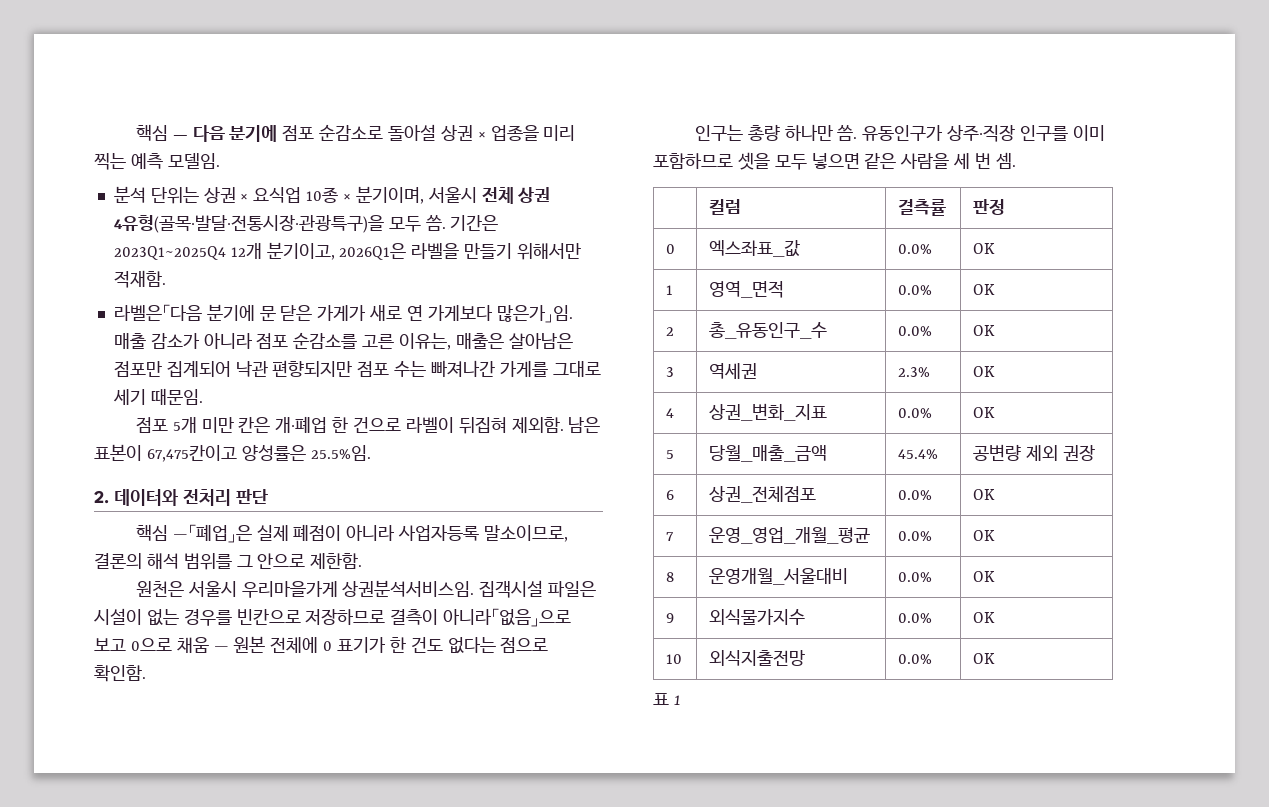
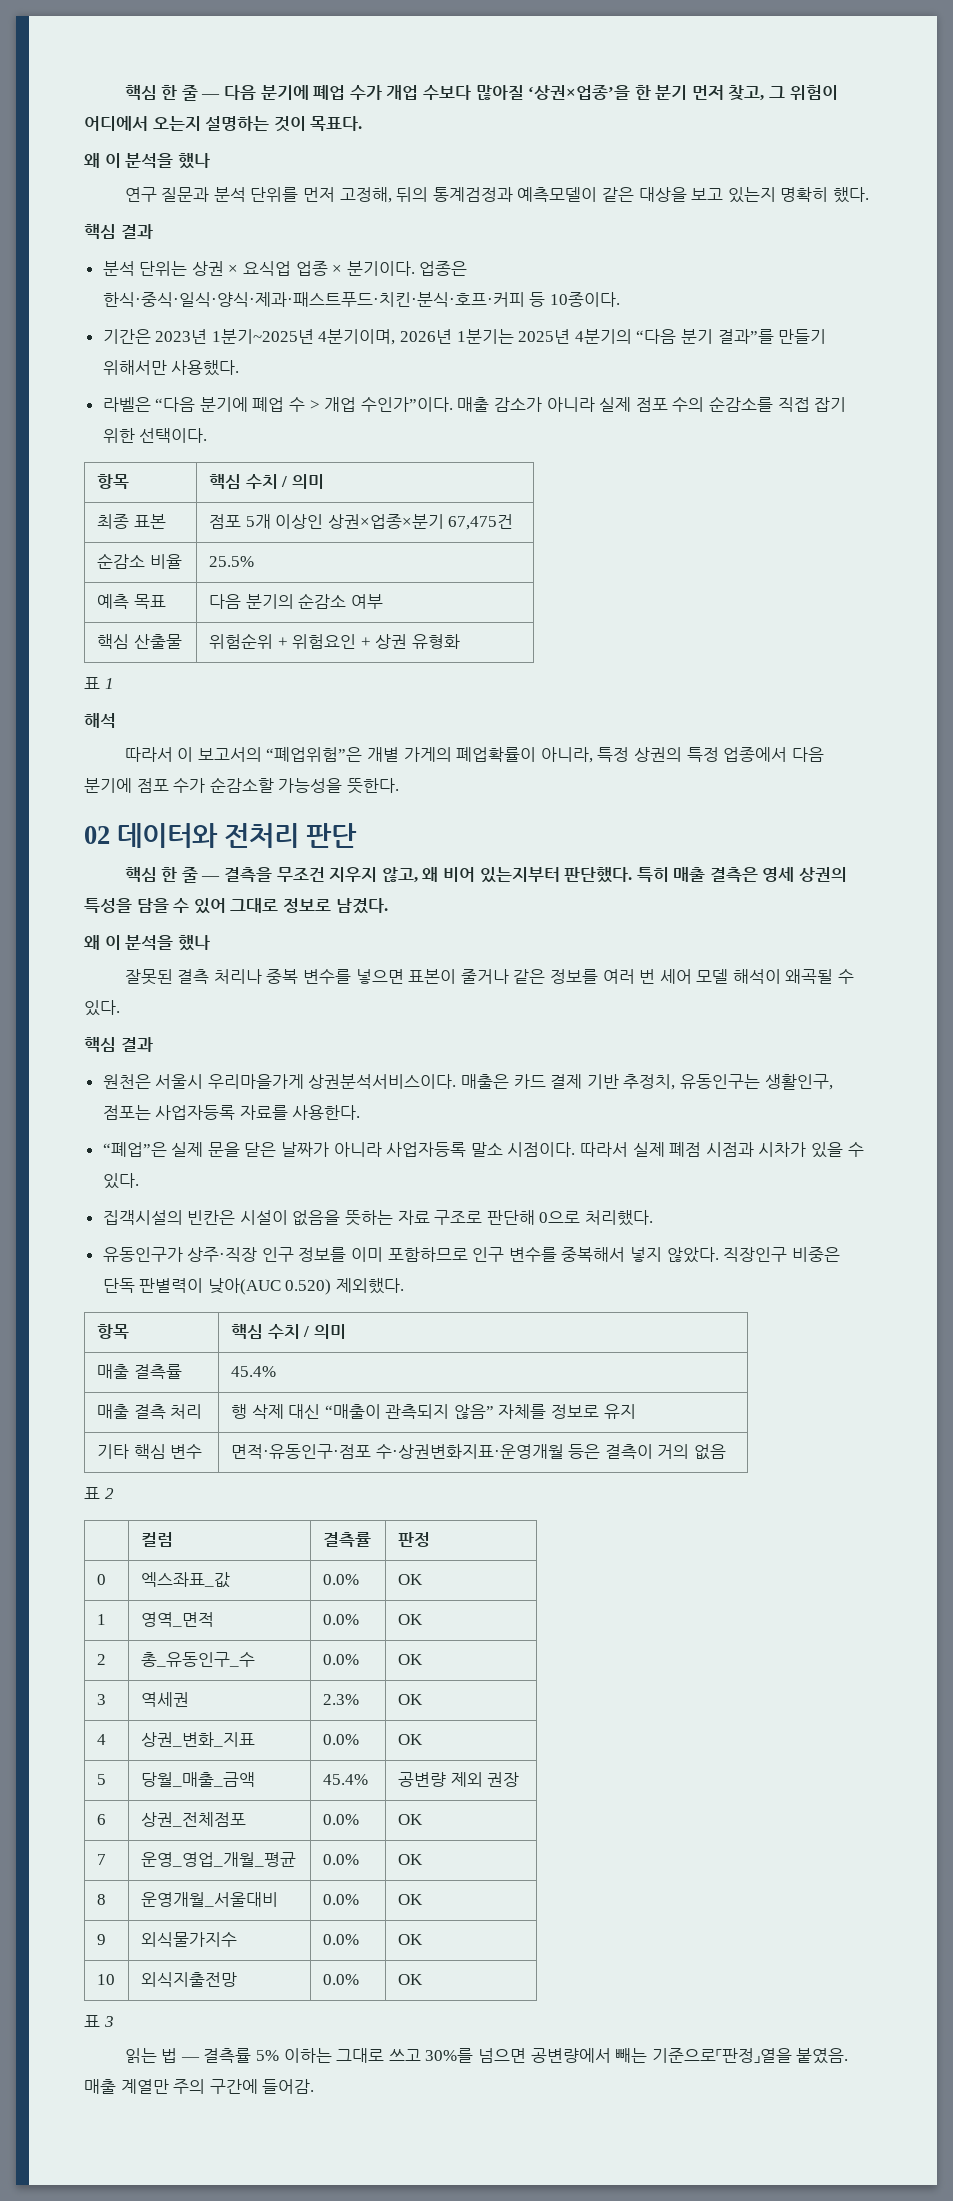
- 핵심 — 다음 분기에 점포 순감소로 돌아설 상권 × 업종을 미리 찍는 예측 모델임.
+ 핵심 한 줄 — 다음 분기에 폐업 수가 개업 수보다 많아질 ‘상권×업종’을 한 분기 먼저 찾고, 그 위험이 어디에서 오는지 설명하는 것이 목표다.
+ 왜 이 분석을 했나
+ 연구 질문과 분석 단위를 먼저 고정해, 뒤의 통계검정과 예측모델이 같은 대상을 보고 있는지 명확히 했다.
+ 핵심 결과
- 분석 단위는 상권 × 요식업 10종 × 분기이며, 서울시 전체 상권 4유형(골목·발달·전통시장·관광특구)을 모두 씀. 기간은 2023Q1~2025Q4 12개 분기이고, 2026Q1은 라벨을 만들기 위해서만 적재함.
+ 분석 단위는 상권 × 요식업 업종 × 분기이다. 업종은 한식·중식·일식·양식·제과·패스트푸드·치킨·분식·호프·커피 등 10종이다.
+ 기간은 2023년 1분기~2025년 4분기이며, 2026년 1분기는 2025년 4분기의 “다음 분기 결과”를 만들기 위해서만 사용했다.
- 라벨은「다음 분기에 문 닫은 가게가 새로 연 가게보다 많은가」임. 매출 감소가 아니라 점포 순감소를 고른 이유는, 매출은 살아남은 점포만 집계되어 낙관 편향되지만 점포 수는 빠져나간 가게를 그대로 세기 때문임.
- 점포 5개 미만 칸은 개·폐업 한 건으로 라벨이 뒤집혀 제외함. 남은 표본이 67,475칸이고 양성률은 25.5%임.
- 2. 데이터와 전처리 판단
- 핵심 —「폐업」은 실제 폐점이 아니라 사업자등록 말소이므로, 결론의 해석 범위를 그 안으로 제한함.
- 원천은 서울시 우리마을가게 상권분석서비스임. 집객시설 파일은 시설이 없는 경우를 빈칸으로 저장하므로 결측이 아니라「없음」으로 보고 0으로 채움 — 원본 전체에 0 표기가 한 건도 없다는 점으로 확인함.
- 인구는 총량 하나만 씀. 유동인구가 상주·직장 인구를 이미 포함하므로 셋을 모두 넣으면 같은 사람을 세 번 셈.
+ 라벨은 “다음 분기에 폐업 수 > 개업 수인가”이다. 매출 감소가 아니라 실제 점포 수의 순감소를 직접 잡기 위한 선택이다.
+ 항목 | 핵심 수치 / 의미
+ 최종 표본 | 점포 5개 이상인 상권×업종×분기 67,475건
+ 순감소 비율 | 25.5%
+ 예측 목표 | 다음 분기의 순감소 여부
+ 핵심 산출물 | 위험순위 + 위험요인 + 상권 유형화
+ 표 1
+ 해석
+ 따라서 이 보고서의 “폐업위험”은 개별 가게의 폐업확률이 아니라, 특정 상권의 특정 업종에서 다음 분기에 점포 수가 순감소할 가능성을 뜻한다.
+ 02 데이터와 전처리 판단
+ 핵심 한 줄 — 결측을 무조건 지우지 않고, 왜 비어 있는지부터 판단했다. 특히 매출 결측은 영세 상권의 특성을 담을 수 있어 그대로 정보로 남겼다.
+ 왜 이 분석을 했나
+ 잘못된 결측 처리나 중복 변수를 넣으면 표본이 줄거나 같은 정보를 여러 번 세어 모델 해석이 왜곡될 수 있다.
+ 핵심 결과
+ 원천은 서울시 우리마을가게 상권분석서비스이다. 매출은 카드 결제 기반 추정치, 유동인구는 생활인구, 점포는 사업자등록 자료를 사용한다.
+ “폐업”은 실제 문을 닫은 날짜가 아니라 사업자등록 말소 시점이다. 따라서 실제 폐점 시점과 시차가 있을 수 있다.
+ 집객시설의 빈칸은 시설이 없음을 뜻하는 자료 구조로 판단해 0으로 처리했다.
+ 유동인구가 상주·직장 인구 정보를 이미 포함하므로 인구 변수를 중복해서 넣지 않았다. 직장인구 비중은 단독 판별력이 낮아(AUC 0.520) 제외했다.
+ 항목 | 핵심 수치 / 의미
+ 매출 결측률 | 45.4%
+ 매출 결측 처리 | 행 삭제 대신 “매출이 관측되지 않음” 자체를 정보로 유지
+ 기타 핵심 변수 | 면적·유동인구·점포 수·상권변화지표·운영개월 등은 결측이 거의 없음
+ 표 2
- 표 1
+ 표 3
+ 읽는 법 — 결측률 5% 이하는 그대로 쓰고 30%를 넘으면 공변량에서 빼는 기준으로「판정」열을 붙였음. 매출 계열만 주의 구간에 들어감.

